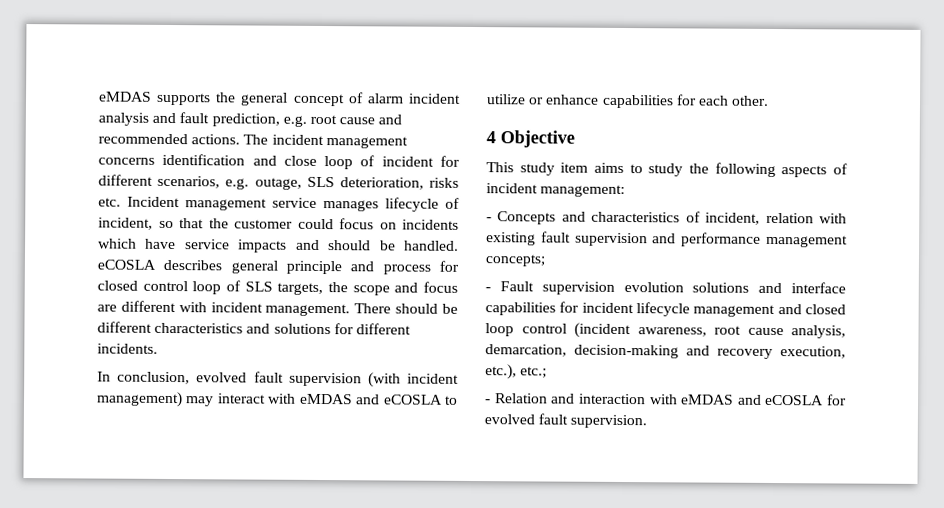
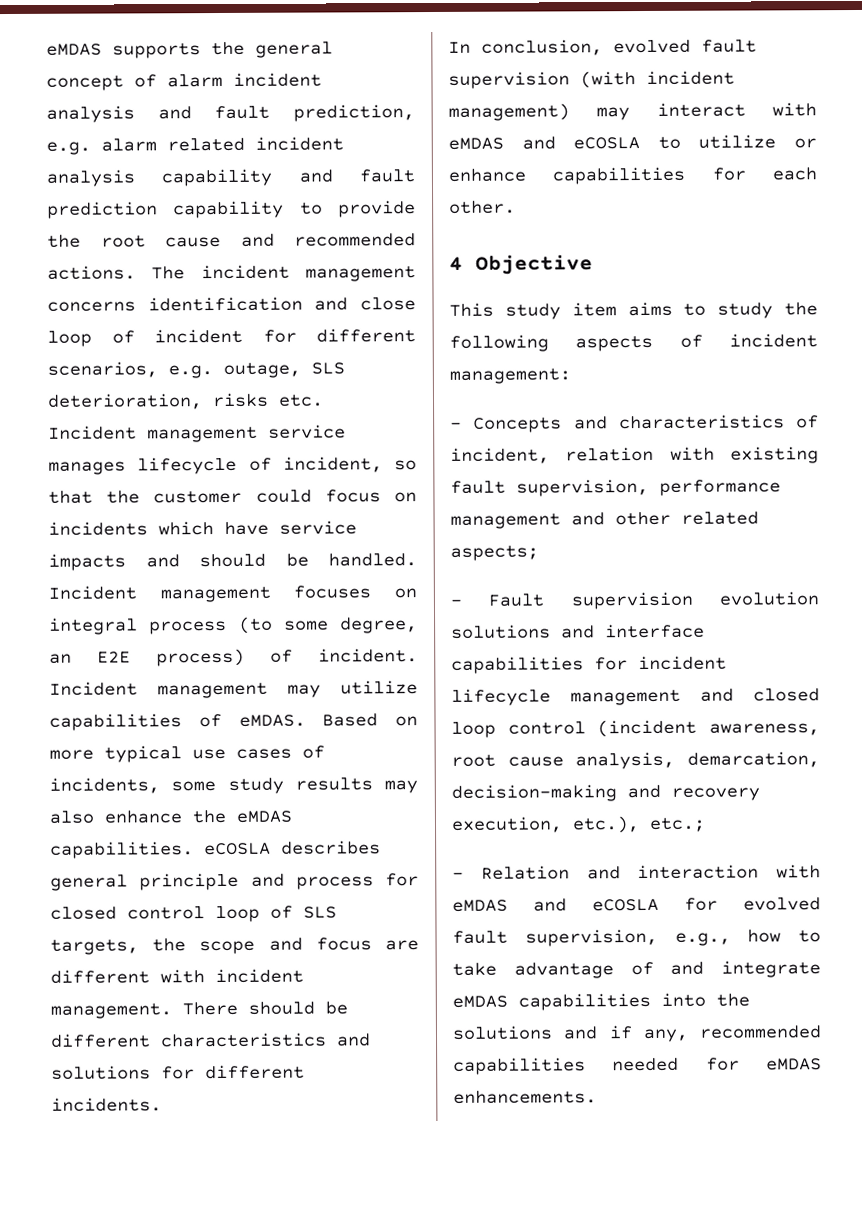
- eMDAS supports the general concept of alarm incident analysis and fault prediction, e.g. root cause and recommended actions.
+ eMDAS supports the general concept of alarm incident analysis and fault prediction, e.g. alarm related incident analysis capability and fault prediction capability to provide the root cause and recommended actions.
- The incident management concerns identification and close loop of incident for different scenarios, e.g. outage, SLS deterioration, risks etc. Incident management service manages lifecycle of incident, so that the customer could focus on incidents which have service impacts and should be handled. eCOSLA describes general principle and process for closed control loop of SLS targets, the scope and focus are different with incident management.
+ The incident management concerns identification and close loop of incident for different scenarios, e.g. outage, SLS deterioration, risks etc. Incident management service manages lifecycle of incident, so that the customer could focus on incidents which have service impacts and should be handled. Incident management focuses on integral process (to some degree, an E2E process) of incident. Incident management may utilize capabilities of eMDAS. Based on more typical use cases of incidents, some study results may also enhance the eMDAS capabilities. eCOSLA describes general principle and process for closed control loop of SLS targets, the scope and focus are different with incident management.
- - Concepts and characteristics of incident, relation with existing fault supervision and performance management concepts;
+ - Concepts and characteristics of incident, relation with existing fault supervision, performance management and other related aspects;
- - Relation and interaction with eMDAS and eCOSLA for evolved fault supervision.
+ - Relation and interaction with eMDAS and eCOSLA for evolved fault supervision, e.g., how to take advantage of and integrate eMDAS capabilities into the solutions and if any, recommended capabilities needed for eMDAS enhancements.

